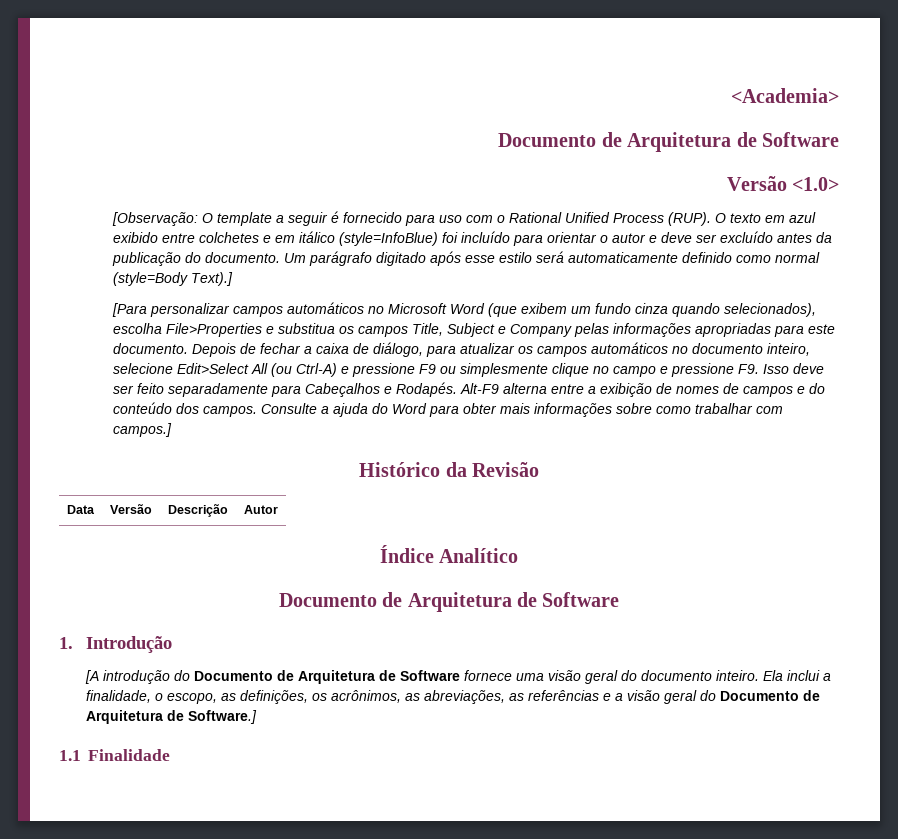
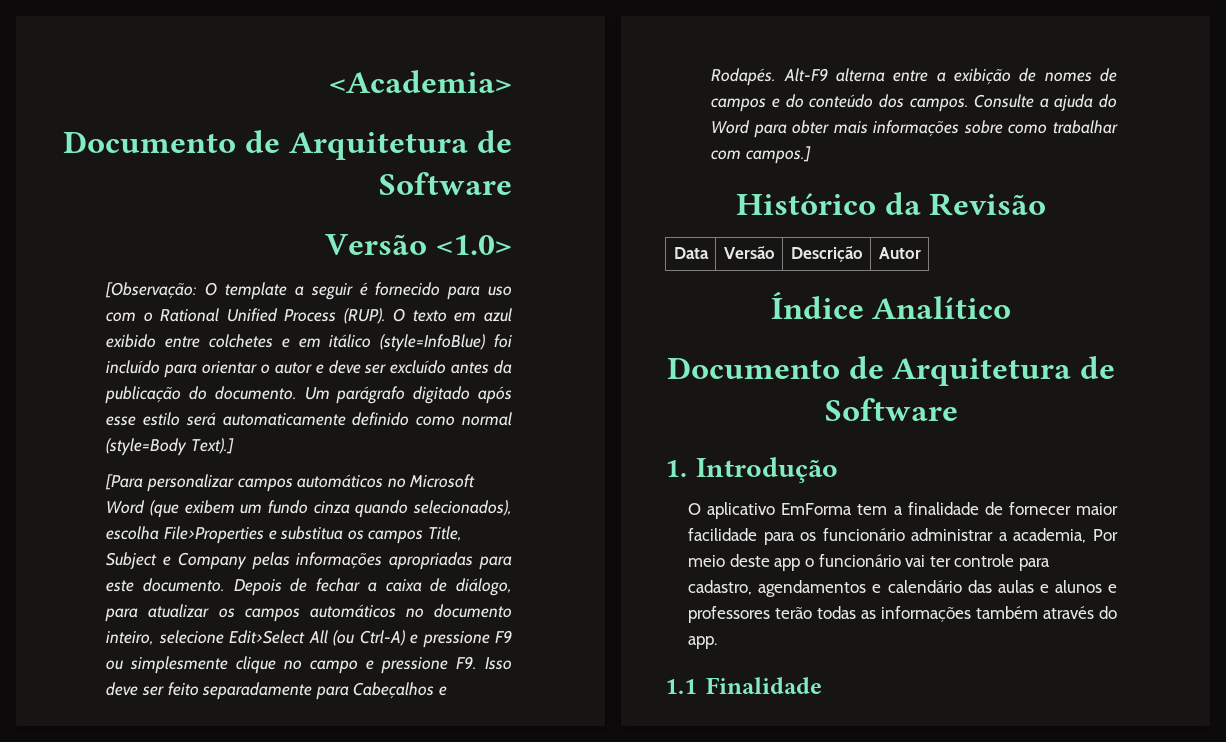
- [A introdução do Documento de Arquitetura de Software fornece uma visão geral do documento inteiro. Ela inclui a finalidade, o escopo, as definições, os acrônimos, as abreviações, as referências e a visão geral do Documento de Arquitetura de Software.]
+ O aplicativo EmForma tem a finalidade de fornecer maior facilidade para os funcionário administrar a academia, Por meio deste app o funcionário vai ter controle para cadastro, agendamentos e calendário das aulas e alunos e professores terão todas as informações também através do app.

